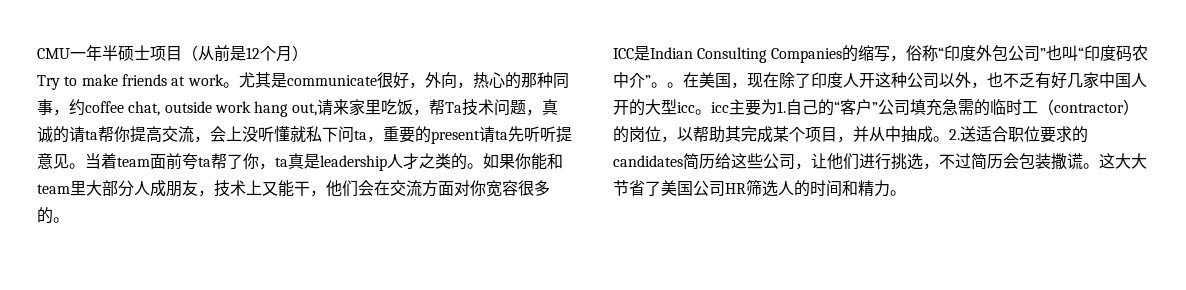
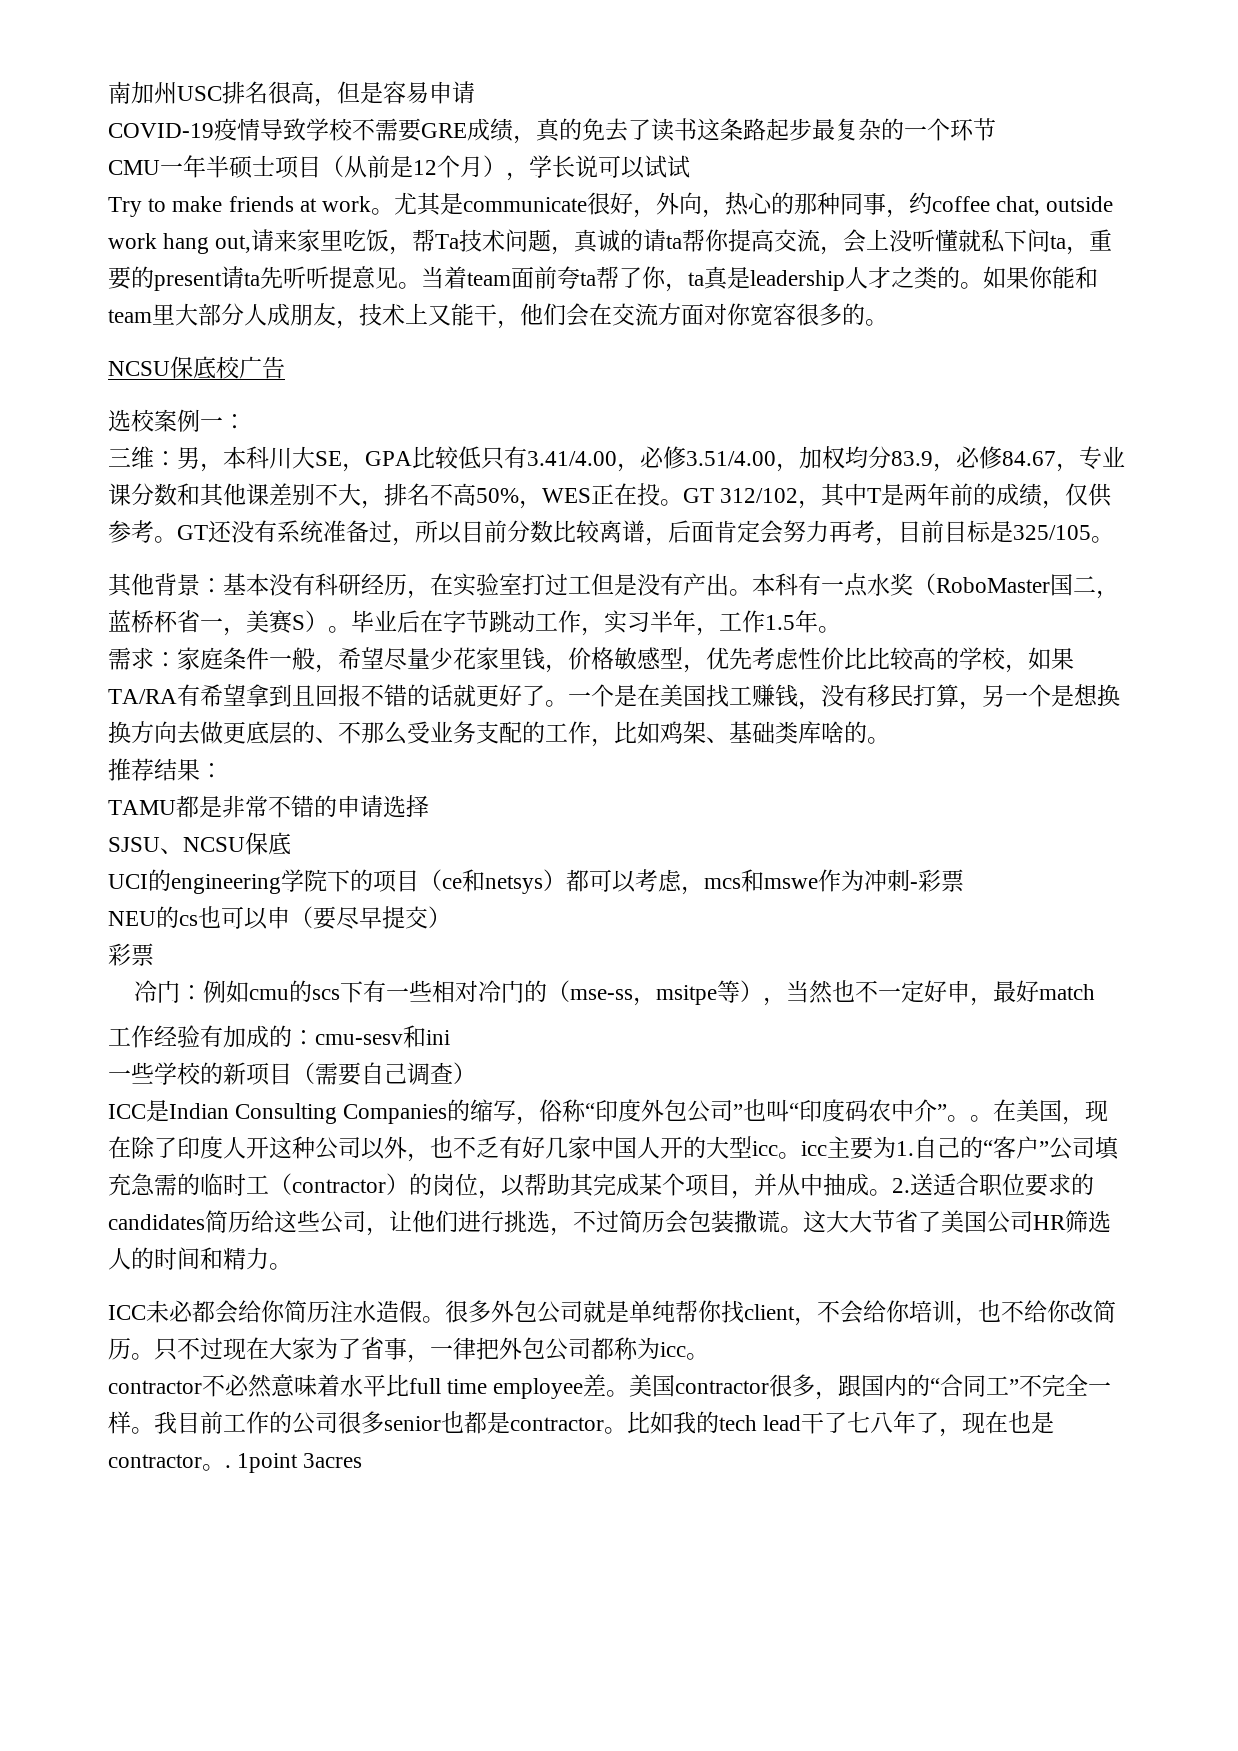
+ 南加州USC排名很高，但是容易申请
+ COVID-19疫情导致学校不需要GRE成绩，真的免去了读书这条路起步最复杂的一个环节
- CMU一年半硕士项目（从前是12个月）
+ CMU一年半硕士项目（从前是12个月），学长说可以试试
+ NCSU保底校广告
+ 选校案例一：
+ 三维：男，本科川大SE，GPA比较低只有3.41/4.00，必修3.51/4.00，加权均分83.9，必修84.67，专业课分数和其他课差别不大，排名不高50%，WES正在投。GT 312/102，其中T是两年前的成绩，仅供参考。GT还没有系统准备过，所以目前分数比较离谱，后面肯定会努力再考，目前目标是325/105。
+ 其他背景：基本没有科研经历，在实验室打过工但是没有产出。本科有一点水奖（RoboMaster国二，蓝桥杯省一，美赛S）。毕业后在字节跳动工作，实习半年，工作1.5年。
+ 需求：家庭条件一般，希望尽量少花家里钱，价格敏感型，优先考虑性价比比较高的学校，如果TA/RA有希望拿到且回报不错的话就更好了。一个是在美国找工赚钱，没有移民打算，另一个是想换换方向去做更底层的、不那么受业务支配的工作，比如鸡架、基础类库啥的。
+ 推荐结果：
+ TAMU都是非常不错的申请选择
+ SJSU、NCSU保底
+ UCI的engineering学院下的项目（ce和netsys）都可以考虑，mcs和mswe作为冲刺-彩票
+ NEU的cs也可以申（要尽早提交）
+ 彩票
+ 冷门：例如cmu的scs下有一些相对冷门的（mse-ss，msitpe等），当然也不一定好申，最好match
+ 工作经验有加成的：cmu-sesv和ini
+ 一些学校的新项目（需要自己调查）
+ ICC未必都会给你简历注水造假。很多外包公司就是单纯帮你找client，不会给你培训，也不给你改简历。只不过现在大家为了省事，一律把外包公司都称为icc。
+ contractor不必然意味着水平比full time employee差。美国contractor很多，跟国内的“合同工”不完全一样。我目前工作的公司很多senior也都是contractor。比如我的tech lead干了七八年了，现在也是contractor。. 1point 3acres

